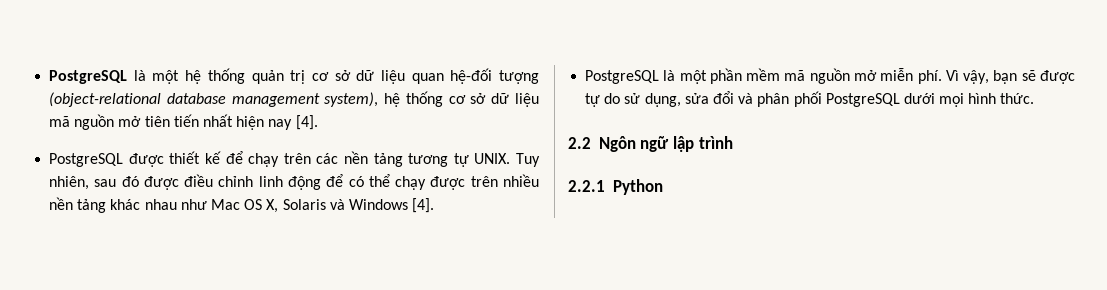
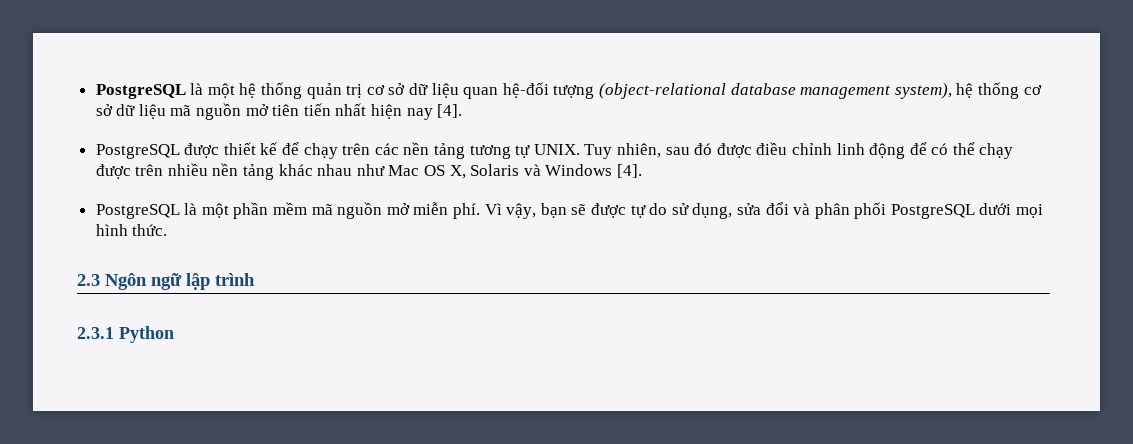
- 2.2 Ngôn ngữ lập trình
+ 2.3 Ngôn ngữ lập trình
- 2.2.1 Python
+ 2.3.1 Python

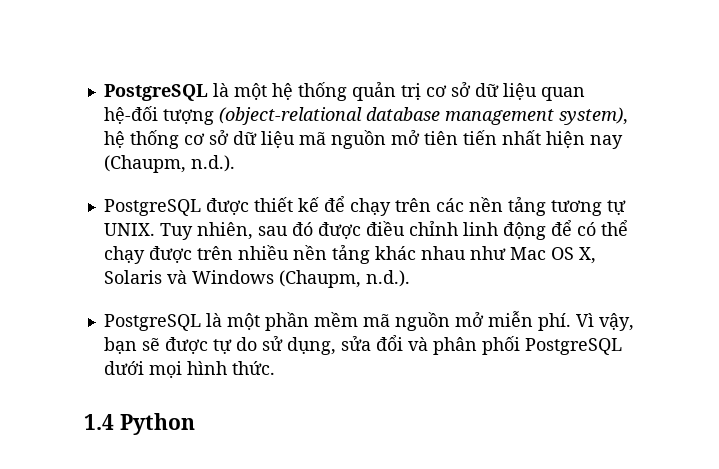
- PostgreSQL là một hệ thống quản trị cơ sở dữ liệu quan hệ-đối tượng (object-relational database management system), hệ thống cơ sở dữ liệu mã nguồn mở tiên tiến nhất hiện nay [4].
+ PostgreSQL là một hệ thống quản trị cơ sở dữ liệu quan hệ-đối tượng (object-relational database management system), hệ thống cơ sở dữ liệu mã nguồn mở tiên tiến nhất hiện nay (Chaupm, n.d.).
- Tuy nhiên, sau đó được điều chỉnh linh động để có thể chạy được trên nhiều nền tảng khác nhau như Mac OS X, Solaris và Windows [4].
+ Tuy nhiên, sau đó được điều chỉnh linh động để có thể chạy được trên nhiều nền tảng khác nhau như Mac OS X, Solaris và Windows (Chaupm, n.d.).
- 2.3 Ngôn ngữ lập trình
- 2.3.1 Python
+ 1.4 Python

